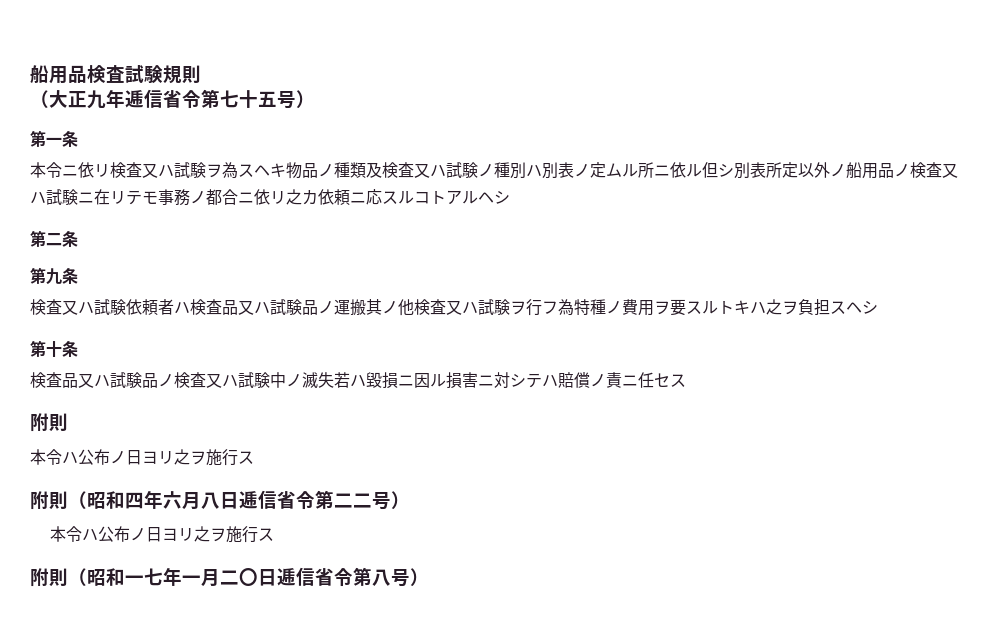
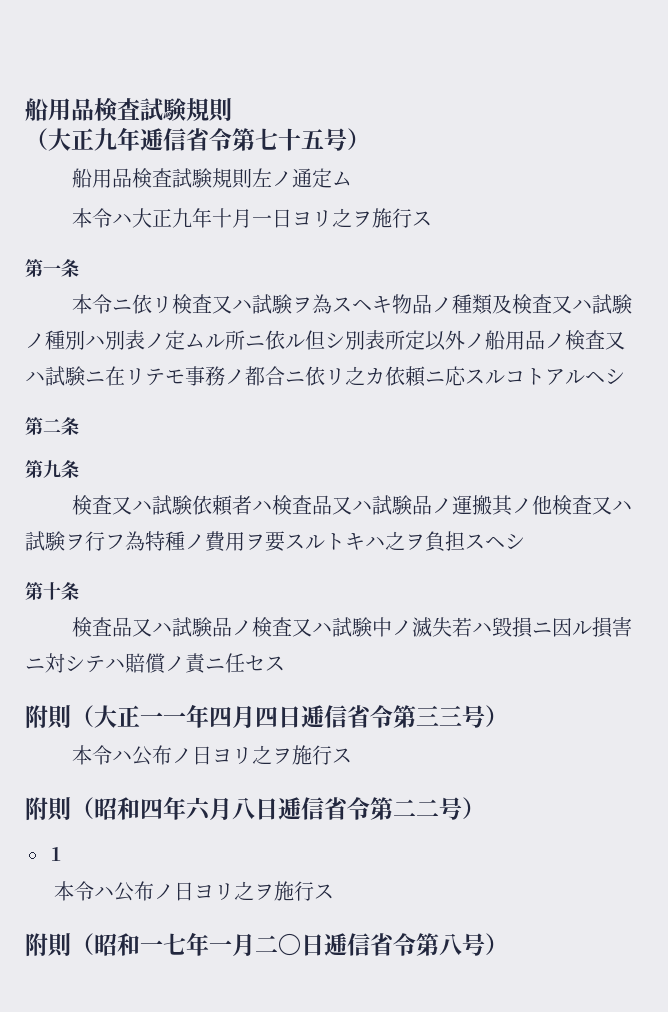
+ 船用品検査試験規則左ノ通定ム
+ 本令ハ大正九年十月一日ヨリ之ヲ施行ス
  検査品又ハ試験品ノ検査又ハ試験中ノ滅失若ハ毀損ニ因ル損害ニ対シテハ賠償ノ責ニ任セス
- 附則
+ 附則（大正一一年四月四日逓信省令第三三号）
+ １

